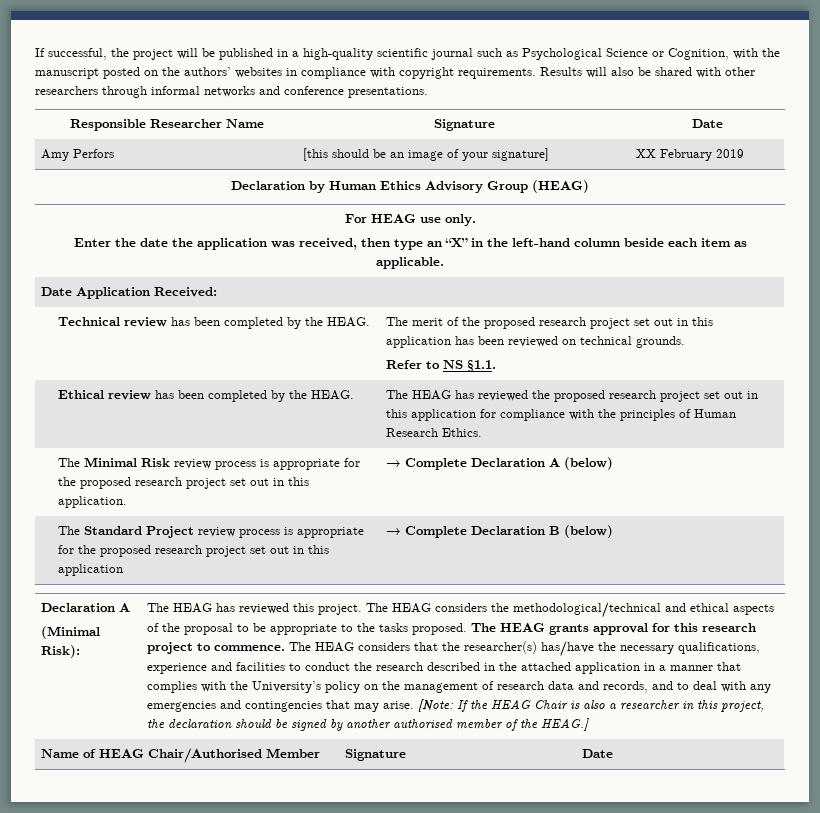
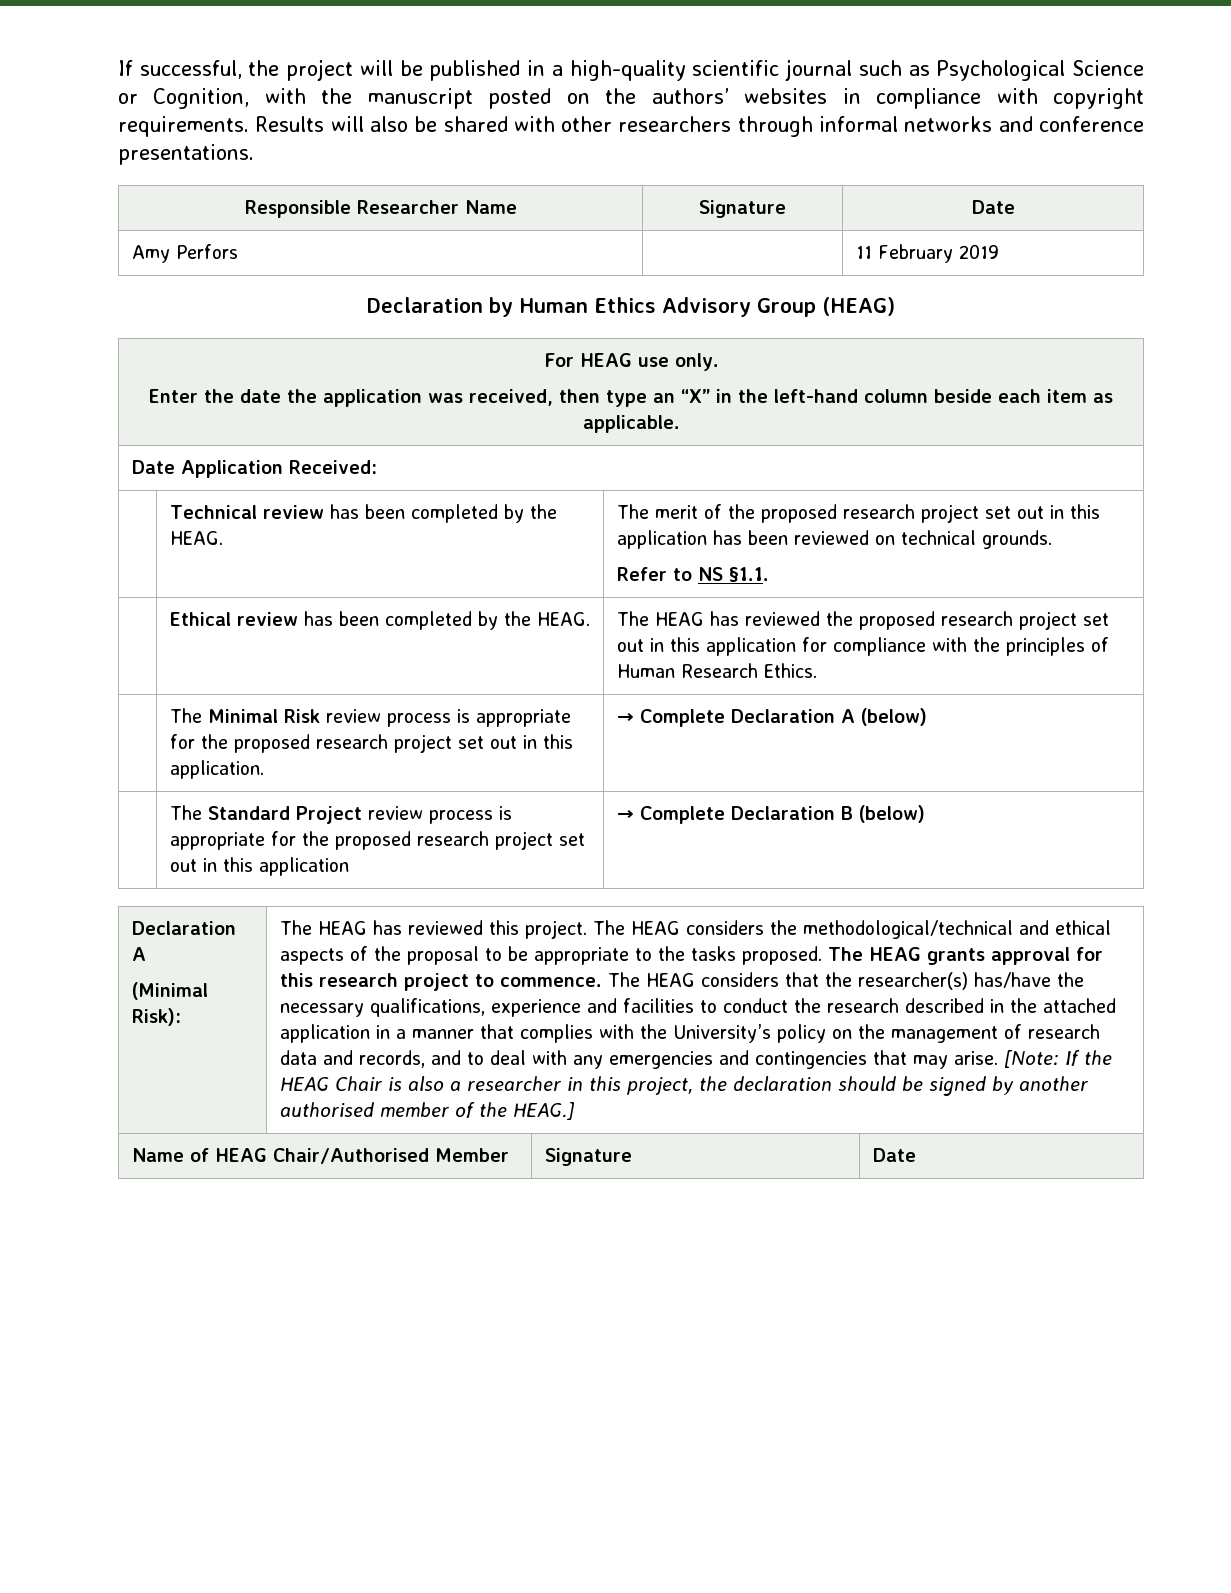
- Amy Perfors | [this should be an image of your signature] | XX February 2019
+ Amy Perfors | | 11 February 2019

